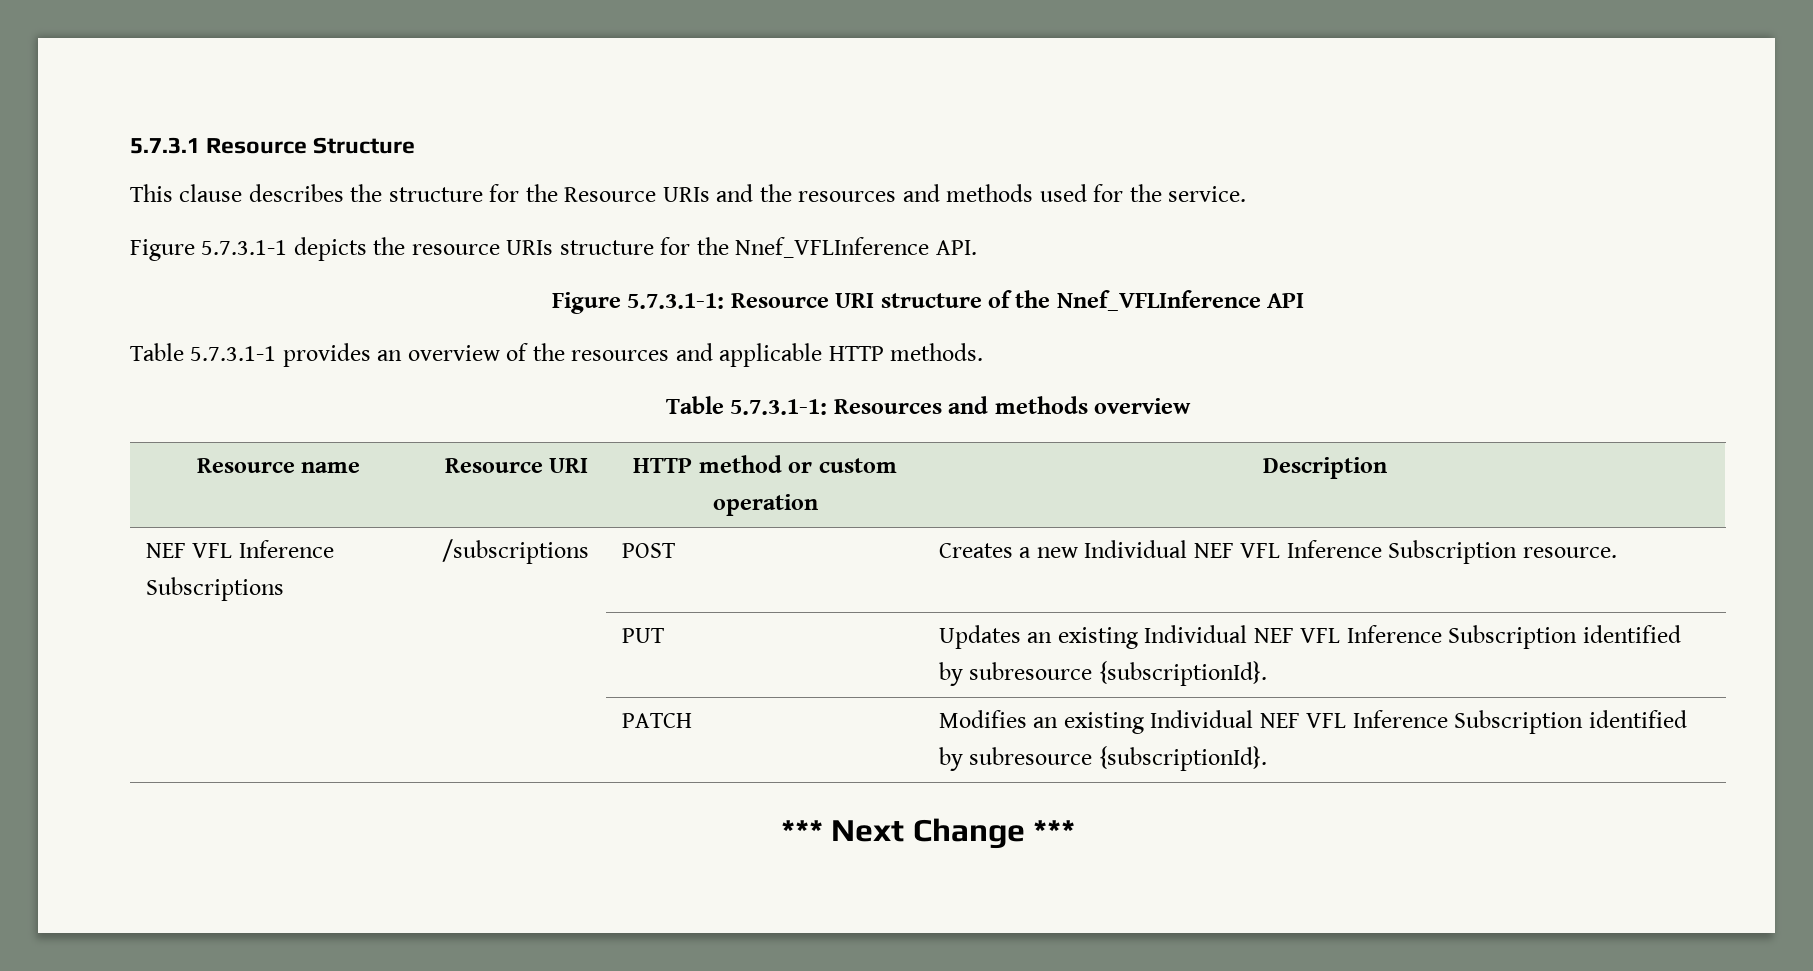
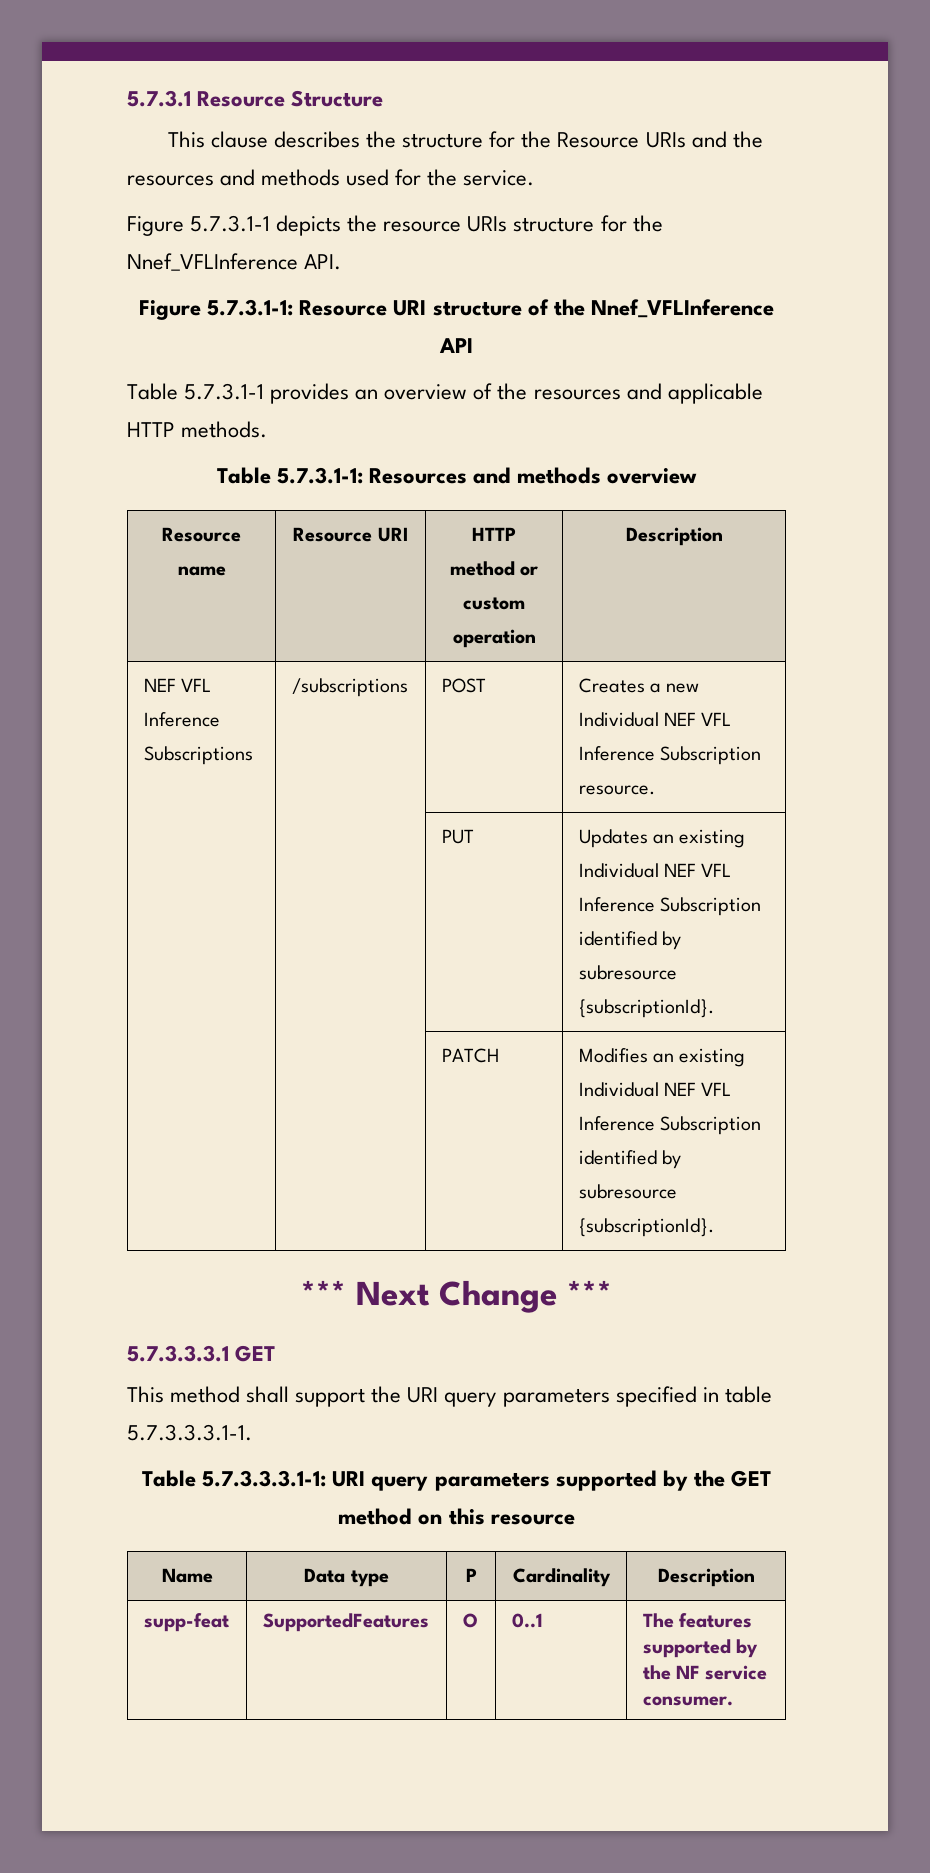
+ 5.7.3.3.3.1 GET
+ This method shall support the URI query parameters specified in table 5.7.3.3.3.1-1.
+ Table 5.7.3.3.3.1-1: URI query parameters supported by the GET method on this resource
+ Name | Data type | P | Cardinality | Description
+ supp-feat | SupportedFeatures | O | 0..1 | The features supported by the NF service consumer.

